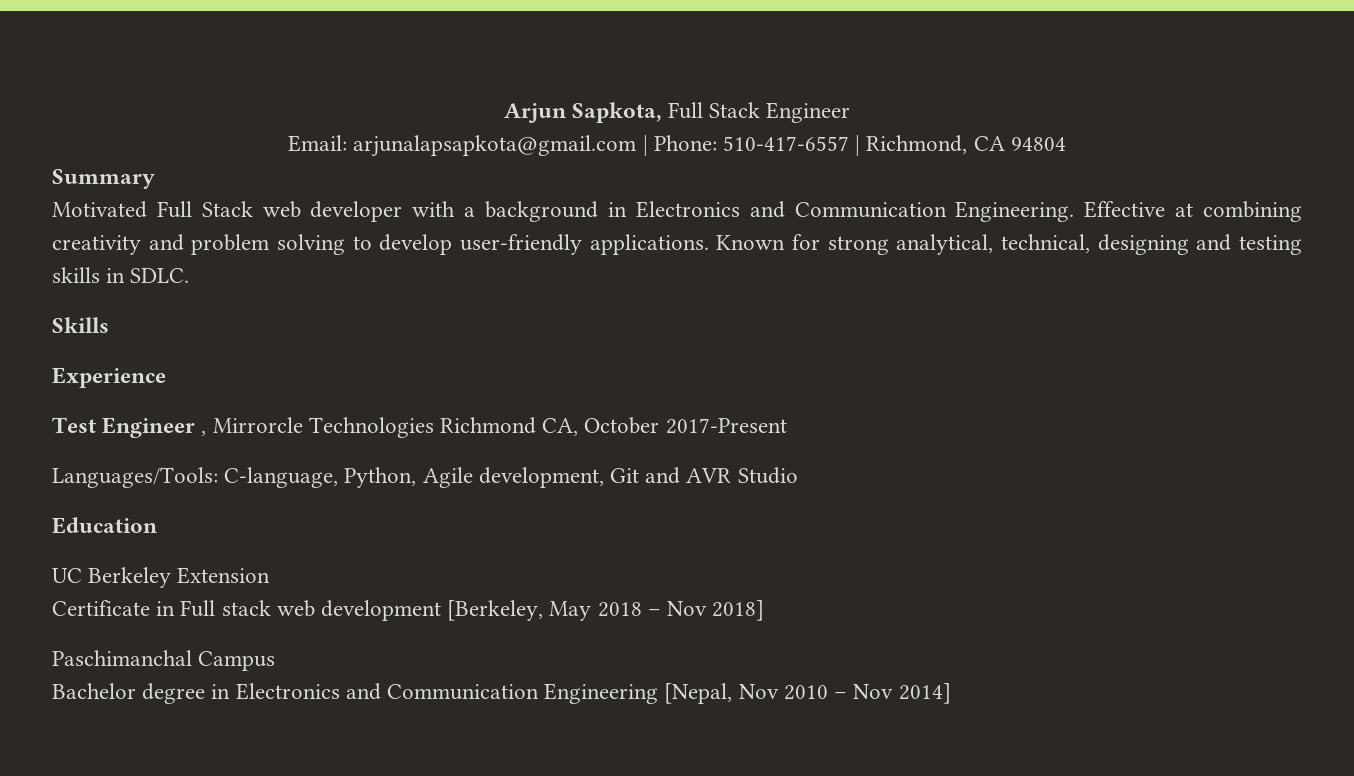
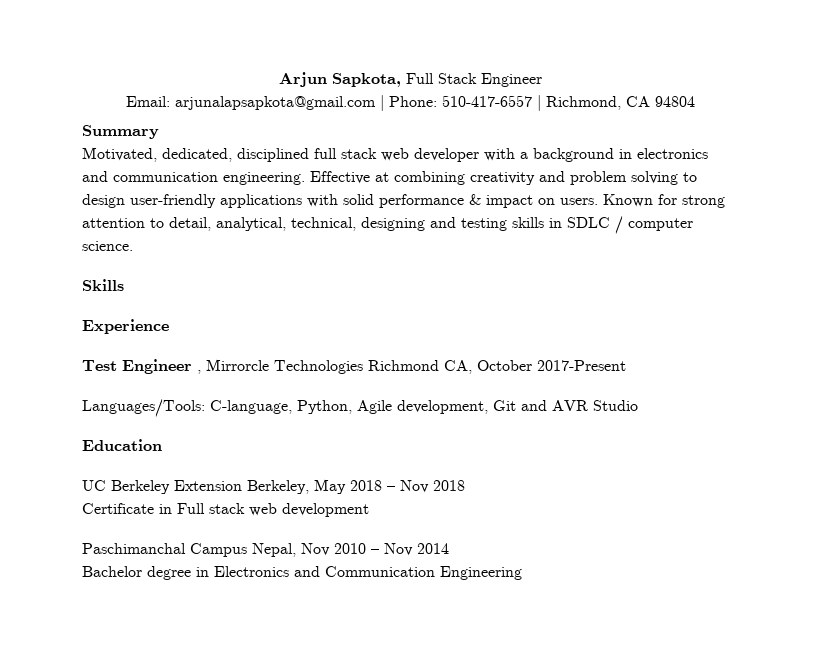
- Motivated Full Stack web developer with a background in Electronics and Communication Engineering.
+ Motivated, dedicated, disciplined full stack web developer with a background in electronics and communication engineering.
- Effective at combining creativity and problem solving to develop user-friendly applications. Known for strong analytical, technical, designing and testing skills in SDLC.
+ Effective at combining creativity and problem solving to design user-friendly applications with solid performance & impact on users. Known for strong attention to detail, analytical, technical, designing and testing skills in SDLC / computer science.
- UC Berkeley Extension
+ UC Berkeley Extension Berkeley, May 2018 – Nov 2018
- Certificate in Full stack web development [Berkeley, May 2018 – Nov 2018]
- Paschimanchal Campus
+ Certificate in Full stack web development
+ Paschimanchal Campus Nepal, Nov 2010 – Nov 2014
- Bachelor degree in Electronics and Communication Engineering [Nepal, Nov 2010 – Nov 2014]
+ Bachelor degree in Electronics and Communication Engineering

